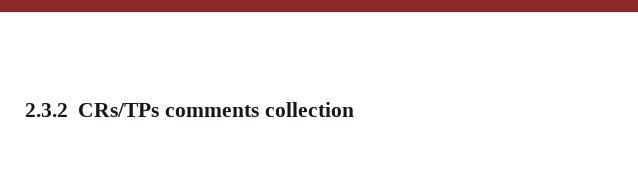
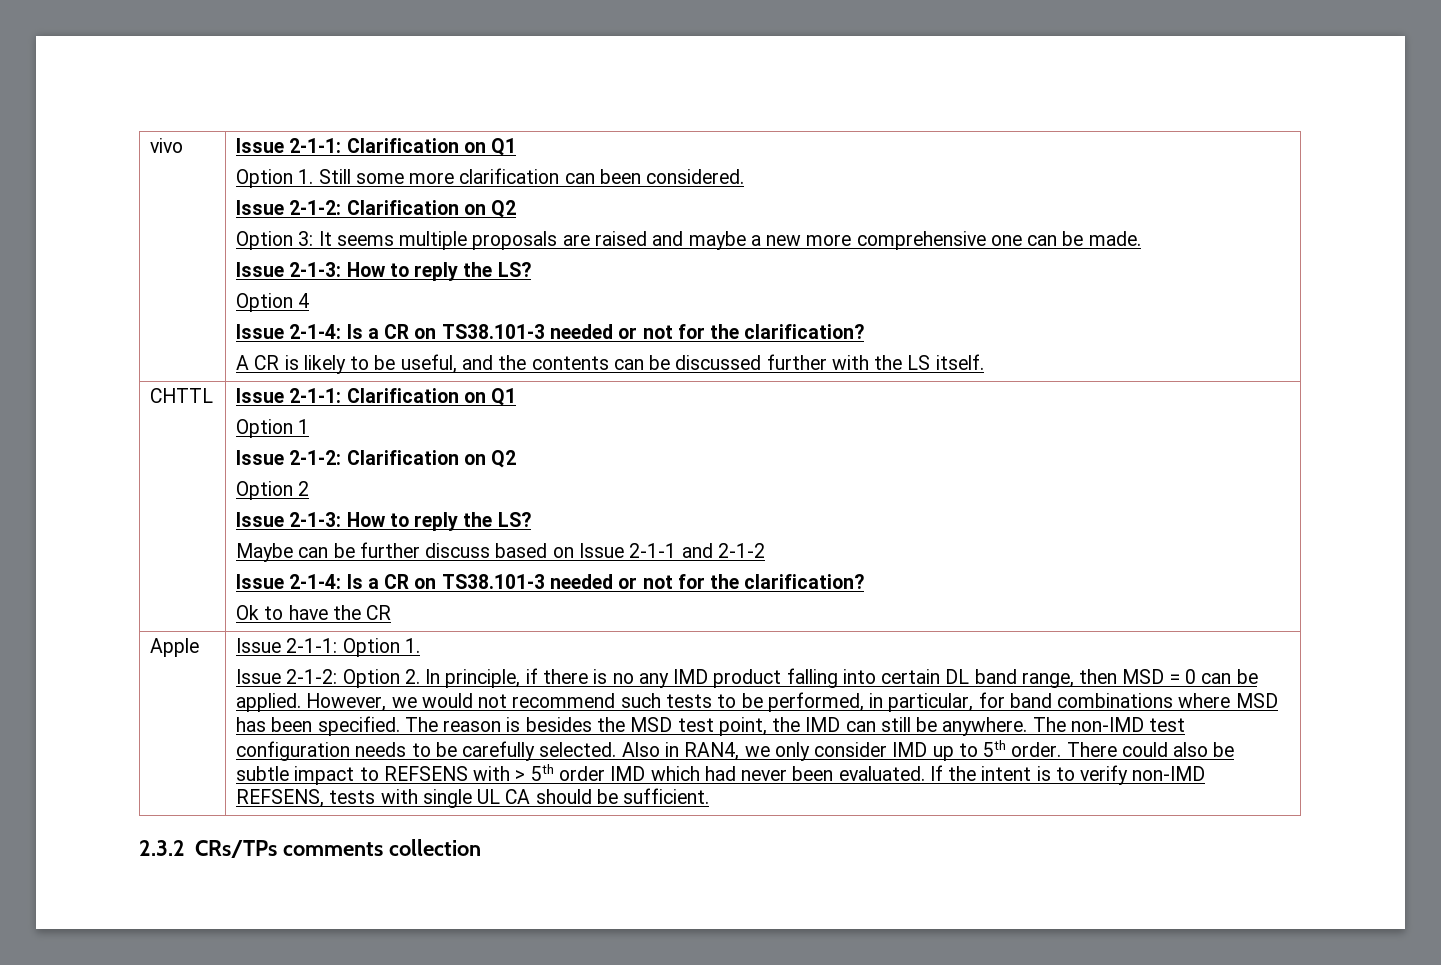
+ vivo | Issue 2-1-1: Clarification on Q1
+ Option 1. Still some more clarification can been considered.
+ Issue 2-1-2: Clarification on Q2
+ Option 3: It seems multiple proposals are raised and maybe a new more comprehensive one can be made.
+ Issue 2-1-3: How to reply the LS?
+ Option 4
+ Issue 2-1-4: Is a CR on TS38.101-3 needed or not for the clarification?
+ A CR is likely to be useful, and the contents can be discussed further with the LS itself.
+ CHTTL | Issue 2-1-1: Clarification on Q1
+ Option 1
+ Issue 2-1-2: Clarification on Q2
+ Option 2
+ Issue 2-1-3: How to reply the LS?
+ Maybe can be further discuss based on Issue 2-1-1 and 2-1-2
+ Issue 2-1-4: Is a CR on TS38.101-3 needed or not for the clarification?
+ Ok to have the CR
+ Apple | Issue 2-1-1: Option 1.
+ Issue 2-1-2: Option 2. In principle, if there is no any IMD product falling into certain DL band range, then MSD = 0 can be applied. However, we would not recommend such tests to be performed, in particular, for band combinations where MSD has been specified. The reason is besides the MSD test point, the IMD can still be anywhere. The non-IMD test configuration needs to be carefully selected. Also in RAN4, we only consider IMD up to 5th order. There could also be subtle impact to REFSENS with > 5th order IMD which had never been evaluated. If the intent is to verify non-IMD REFSENS, tests with single UL CA should be sufficient.

